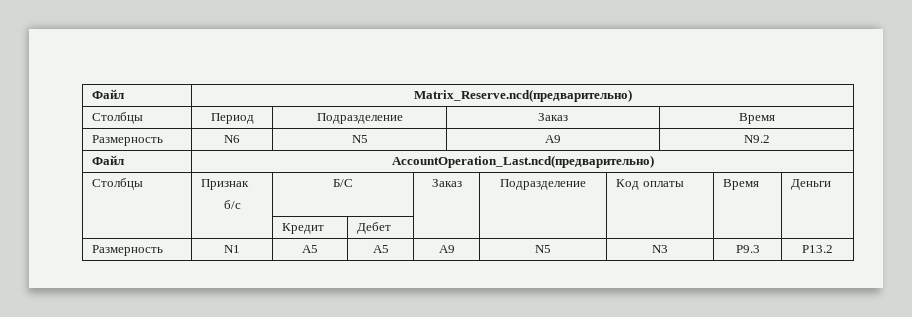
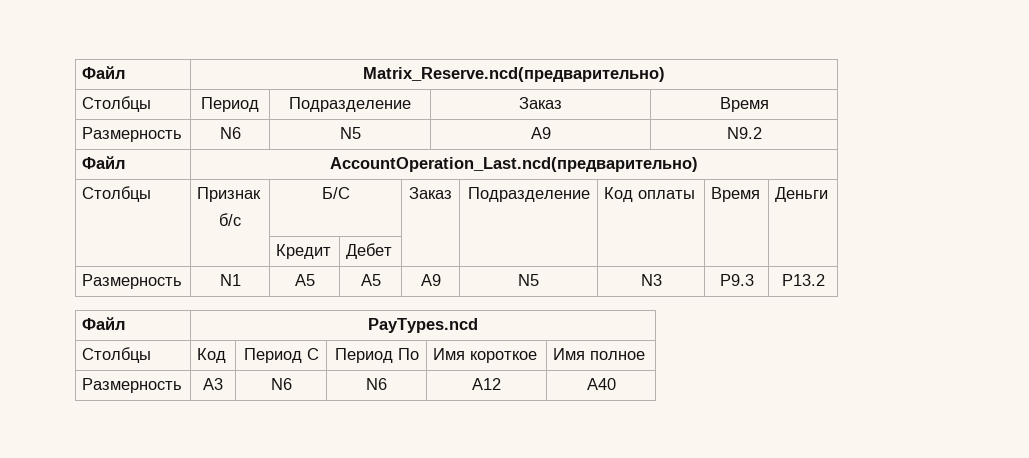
+ Файл | PayTypes.ncd
+ Столбцы | Код | Период С | Период По | Имя короткое | Имя полное
+ Размерность | А3 | N6 | N6 | А12 | А40

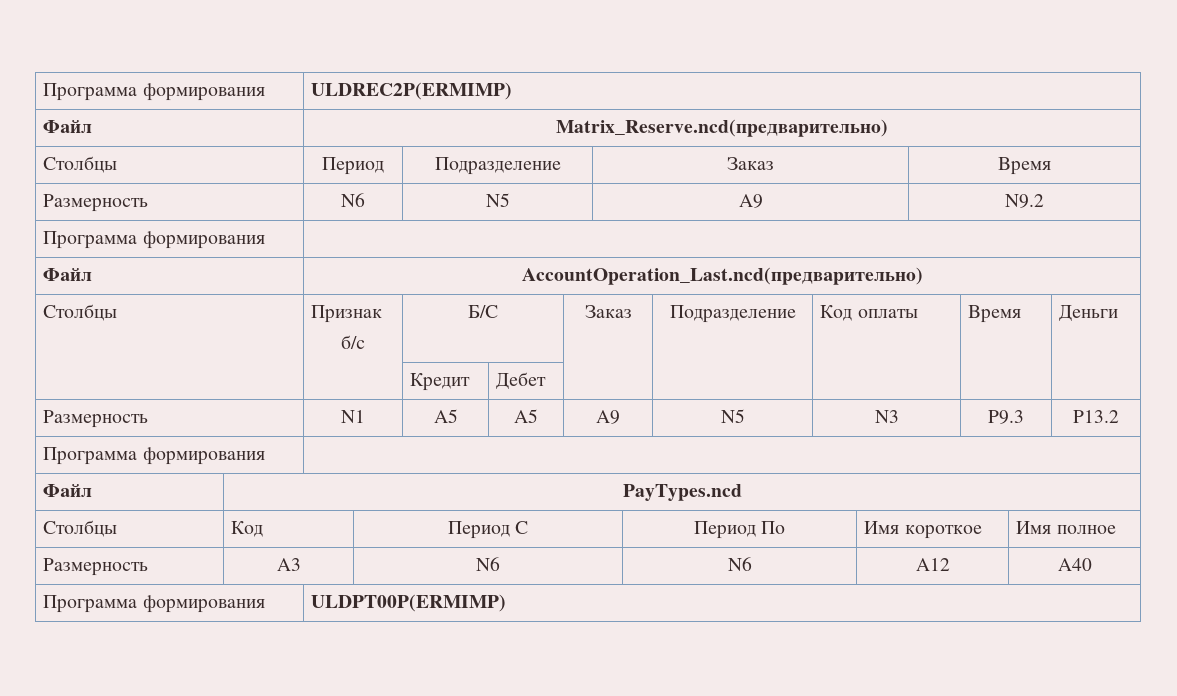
+ Программа формирования | ULDREC2P(ERMIMP)
  Размерность | N6 | N5 | A9 | N9.2
+ Программа формирования |
  Размерность | N1 | A5 | A5 | A9 | N5 | N3 | P9.3 | P13.2
+ Программа формирования |
+ Программа формирования | ULDPT00P(ERMIMP)

